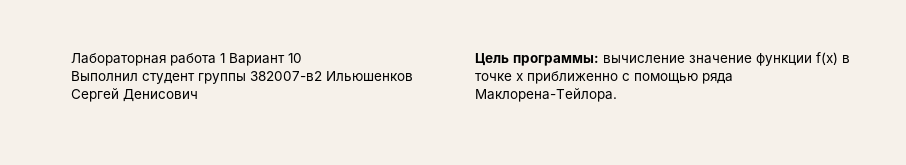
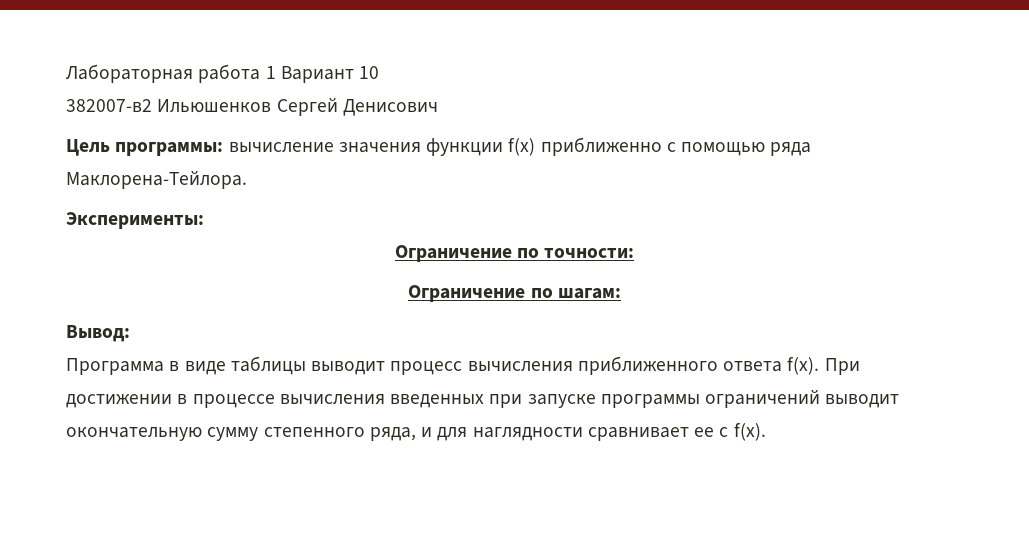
- Выполнил студент группы 382007-в2 Ильюшенков Сергей Денисович
+ 382007-в2 Ильюшенков Сергей Денисович
- Цель программы: вычисление значение функции f(x) в точке x приближенно с помощью ряда Маклорена-Тейлора.
+ Цель программы: вычисление значения функции f(x) приближенно с помощью ряда Маклорена-Тейлора.
+ Эксперименты:
+ Ограничение по точности:
+ Ограничение по шагам:
+ Вывод:
+ Программа в виде таблицы выводит процесс вычисления приближенного ответа f(x). При достижении в процессе вычисления введенных при запуске программы ограничений выводит окончательную сумму степенного ряда, и для наглядности сравнивает ее с f(x).

